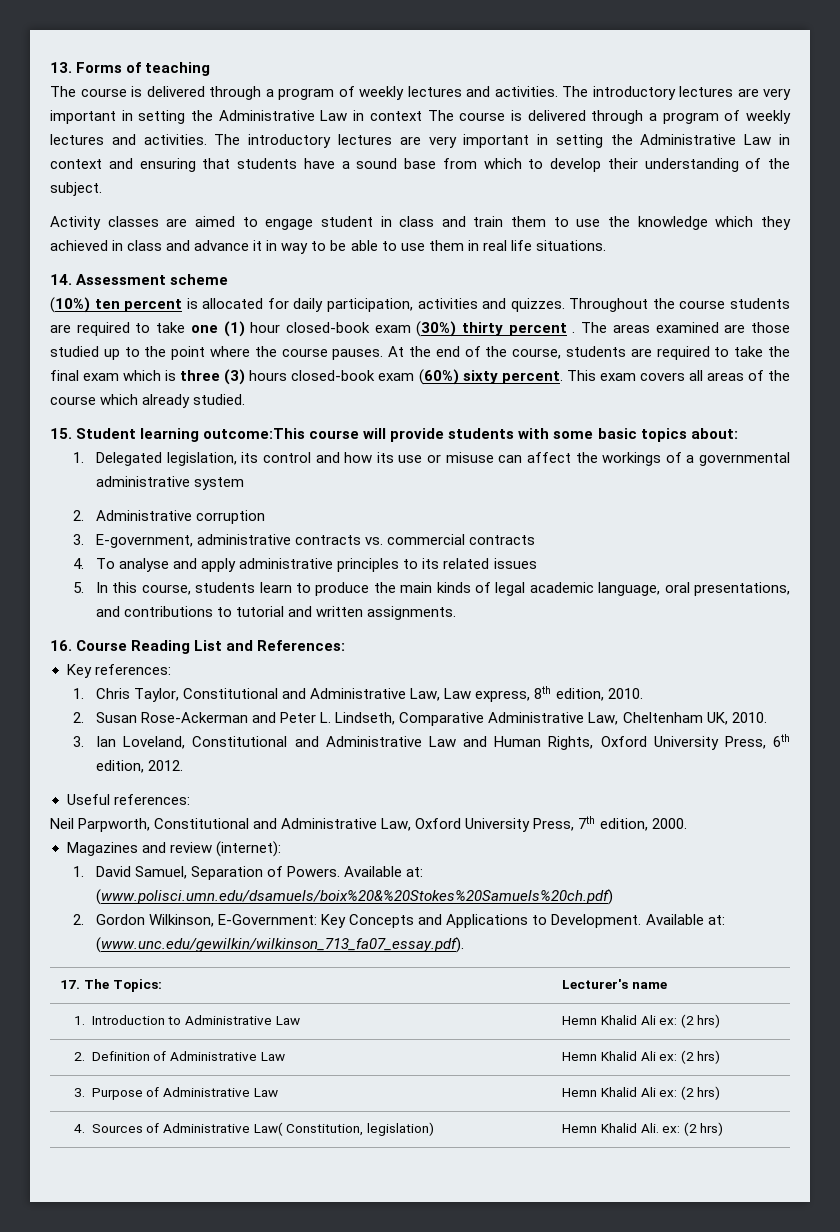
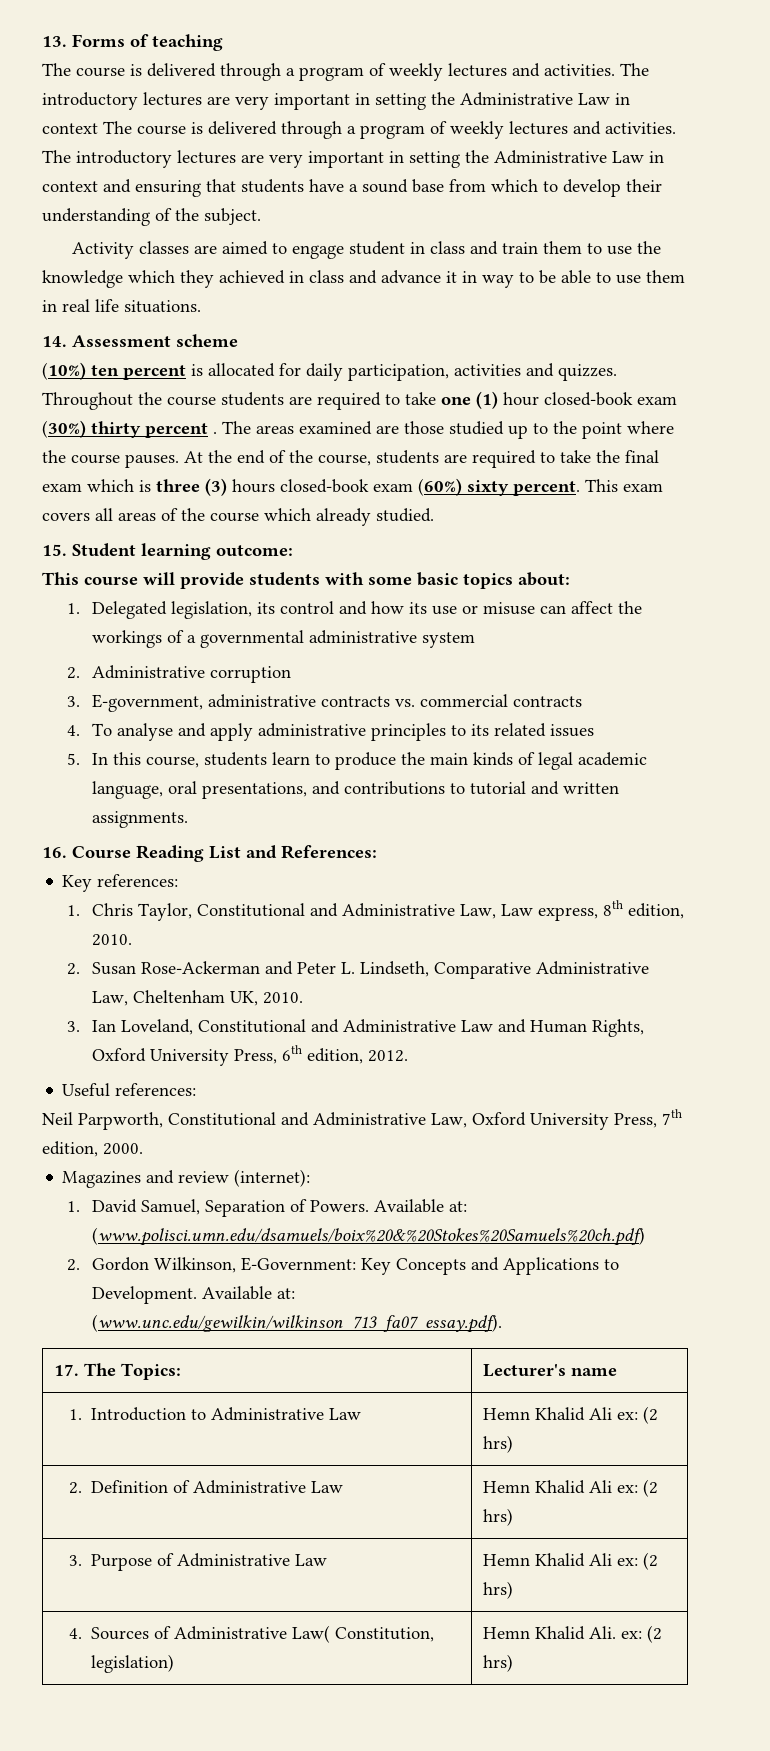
- 15. Student learning outcome:This course will provide students with some basic topics about:
+ 15. Student learning outcome:
+ This course will provide students with some basic topics about:

